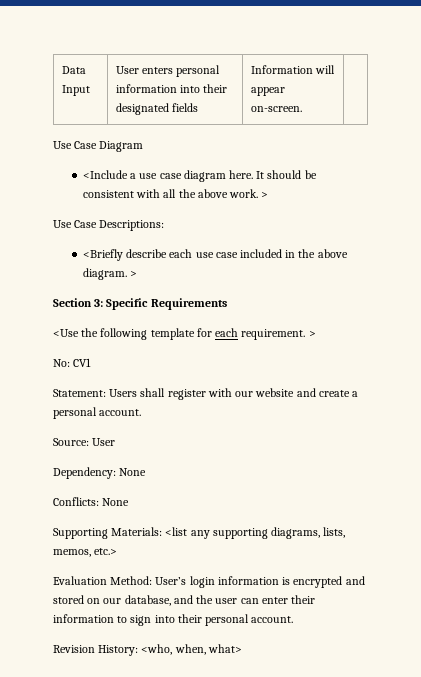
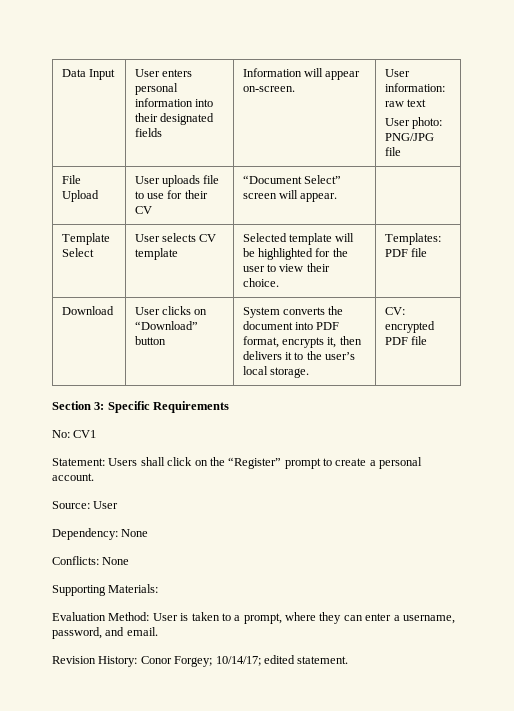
- Data Input | User enters personal information into their designated fields | Information will appear on-screen. |
- Use Case Diagram
- <Include a use case diagram here. It should be consistent with all the above work. >
- Use Case Descriptions:
- <Briefly describe each use case included in the above diagram. >
+ Data Input | User enters personal information into their designated fields | Information will appear on-screen. | User information: raw text
+ User photo: PNG/JPG file
+ File Upload | User uploads file to use for their CV | “Document Select” screen will appear. |
+ Template Select | User selects CV template | Selected template will be highlighted for the user to view their choice. | Templates: PDF file
+ Download | User clicks on “Download” button | System converts the document into PDF format, encrypts it, then delivers it to the user’s local storage. | CV: encrypted PDF file
  Section 3: Specific Requirements
- <Use the following template for each requirement. >
- Statement: Users shall register with our website and create a personal account.
+ Statement: Users shall click on the “Register” prompt to create a personal account.
- Supporting Materials: <list any supporting diagrams, lists, memos, etc.>
- Evaluation Method: User’s login information is encrypted and stored on our database, and the user can enter their information to sign into their personal account.
- Revision History: <who, when, what>
+ Supporting Materials:
+ Evaluation Method: User is taken to a prompt, where they can enter a username, password, and email.
+ Revision History: Conor Forgey; 10/14/17; edited statement.

